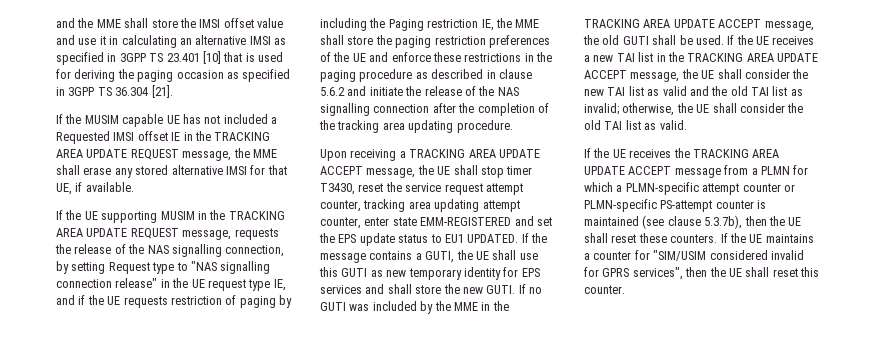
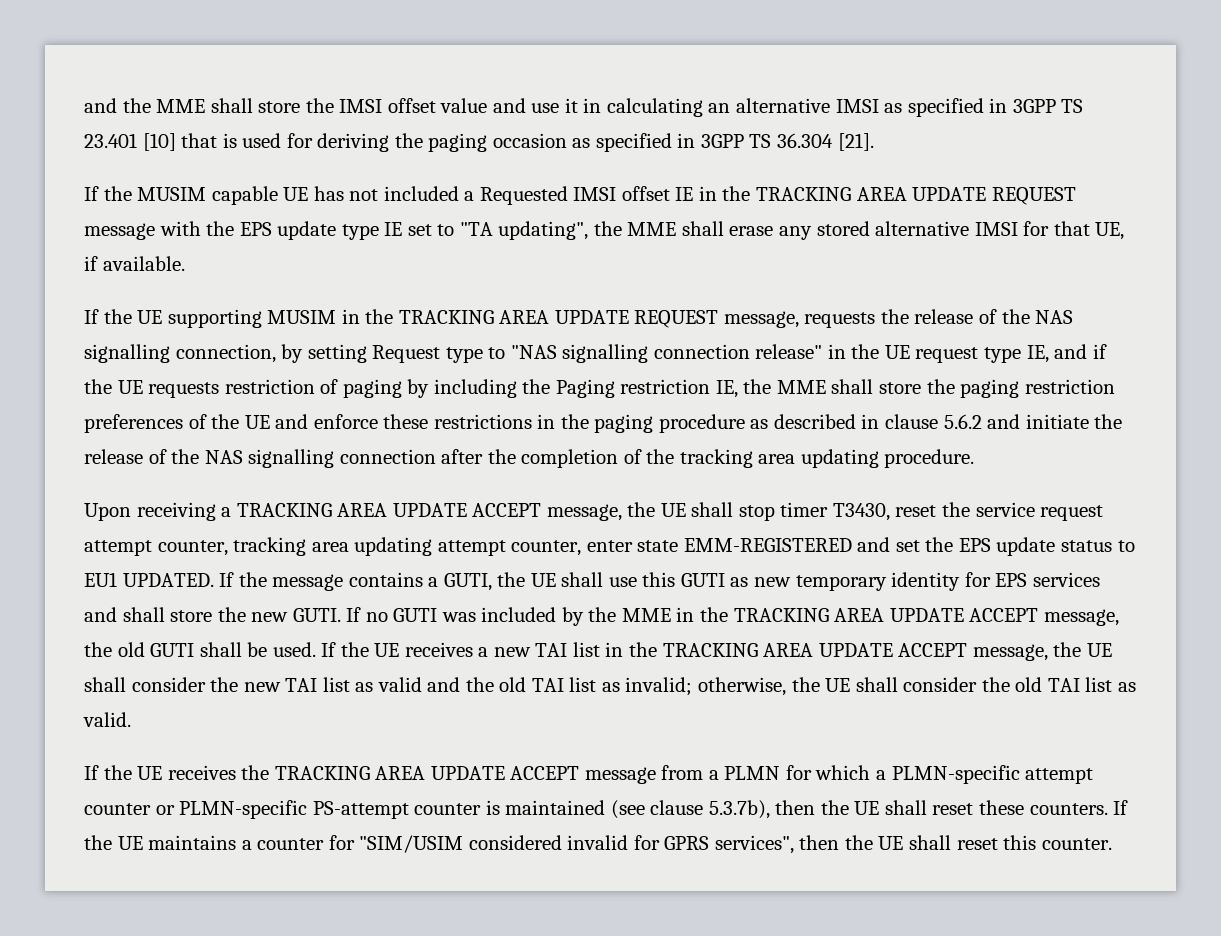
- If the MUSIM capable UE has not included a Requested IMSI offset IE in the TRACKING AREA UPDATE REQUEST message, the MME shall erase any stored alternative IMSI for that UE, if available.
+ If the MUSIM capable UE has not included a Requested IMSI offset IE in the TRACKING AREA UPDATE REQUEST message with the EPS update type IE set to "TA updating", the MME shall erase any stored alternative IMSI for that UE, if available.

